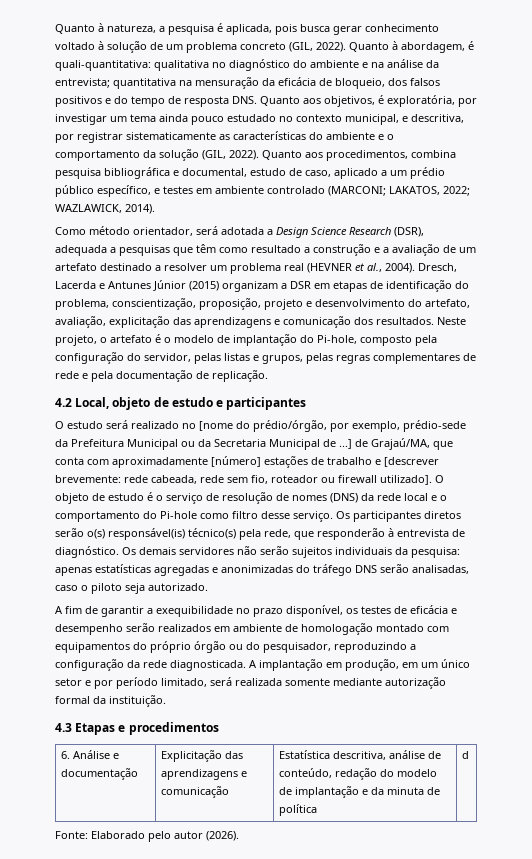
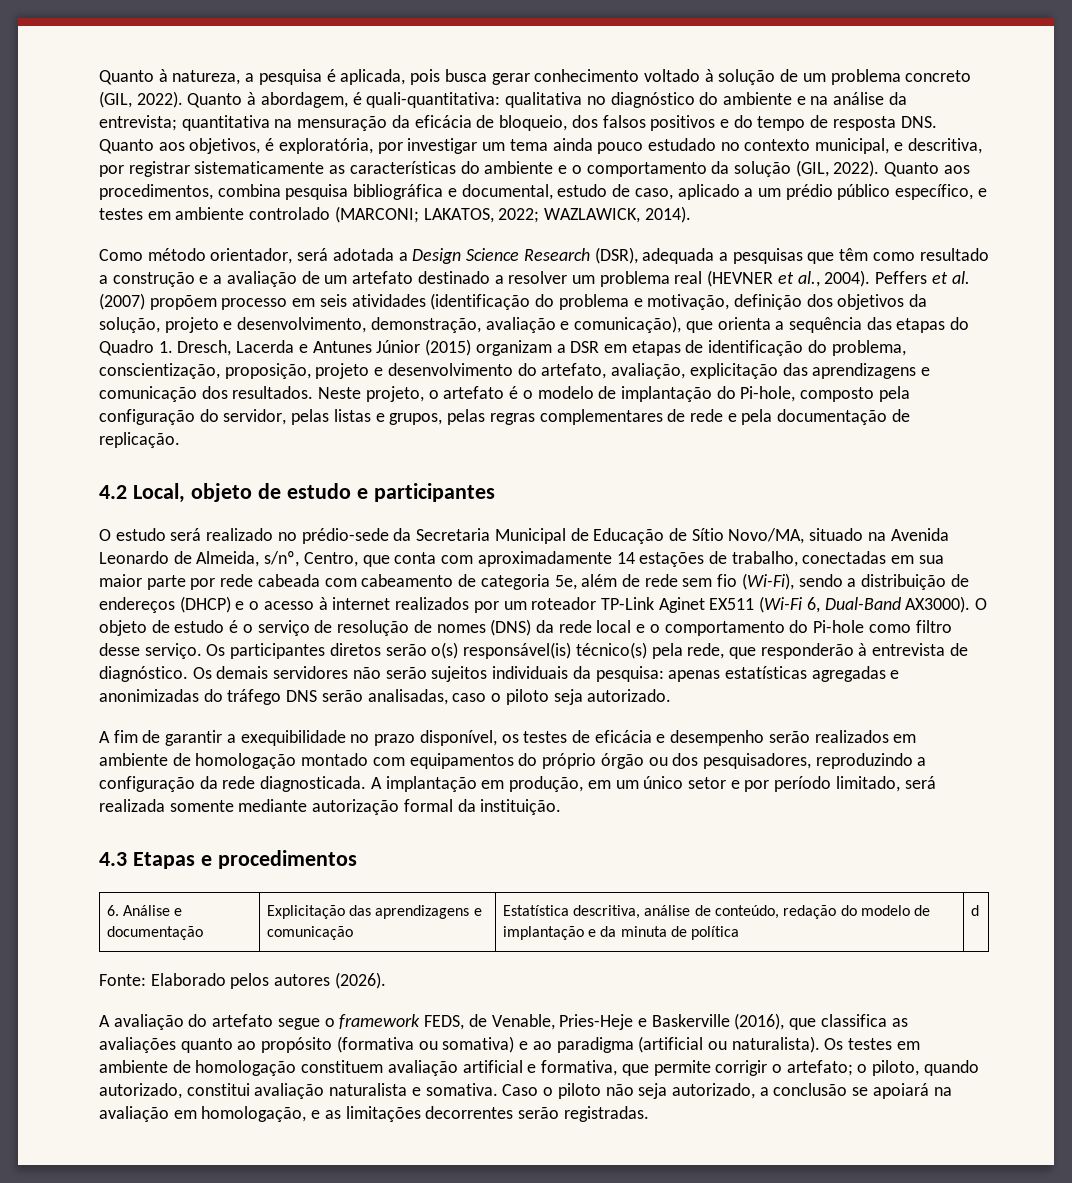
- Dresch, Lacerda e Antunes Júnior (2015) organizam a DSR em etapas de identificação do problema, conscientização, proposição, projeto e desenvolvimento do artefato, avaliação, explicitação das aprendizagens e comunicação dos resultados.
+ Peffers et al. (2007) propõem processo em seis atividades (identificação do problema e motivação, definição dos objetivos da solução, projeto e desenvolvimento, demonstração, avaliação e comunicação), que orienta a sequência das etapas do Quadro 1. Dresch, Lacerda e Antunes Júnior (2015) organizam a DSR em etapas de identificação do problema, conscientização, proposição, projeto e desenvolvimento do artefato, avaliação, explicitação das aprendizagens e comunicação dos resultados.
- O estudo será realizado no [nome do prédio/órgão, por exemplo, prédio-sede da Prefeitura Municipal ou da Secretaria Municipal de ...] de Grajaú/MA, que conta com aproximadamente [número] estações de trabalho e [descrever brevemente: rede cabeada, rede sem fio, roteador ou firewall utilizado].
+ O estudo será realizado no prédio-sede da Secretaria Municipal de Educação de Sítio Novo/MA, situado na Avenida Leonardo de Almeida, s/nº, Centro, que conta com aproximadamente 14 estações de trabalho, conectadas em sua maior parte por rede cabeada com cabeamento de categoria 5e, além de rede sem fio (Wi-Fi), sendo a distribuição de endereços (DHCP) e o acesso à internet realizados por um roteador TP-Link Aginet EX511 (Wi-Fi 6, Dual-Band AX3000).
- A fim de garantir a exequibilidade no prazo disponível, os testes de eficácia e desempenho serão realizados em ambiente de homologação montado com equipamentos do próprio órgão ou do pesquisador, reproduzindo a configuração da rede diagnosticada.
+ A fim de garantir a exequibilidade no prazo disponível, os testes de eficácia e desempenho serão realizados em ambiente de homologação montado com equipamentos do próprio órgão ou dos pesquisadores, reproduzindo a configuração da rede diagnosticada.
- Fonte: Elaborado pelo autor (2026).
+ Fonte: Elaborado pelos autores (2026).
+ A avaliação do artefato segue o framework FEDS, de Venable, Pries-Heje e Baskerville (2016), que classifica as avaliações quanto ao propósito (formativa ou somativa) e ao paradigma (artificial ou naturalista). Os testes em ambiente de homologação constituem avaliação artificial e formativa, que permite corrigir o artefato; o piloto, quando autorizado, constitui avaliação naturalista e somativa. Caso o piloto não seja autorizado, a conclusão se apoiará na avaliação em homologação, e as limitações decorrentes serão registradas.

